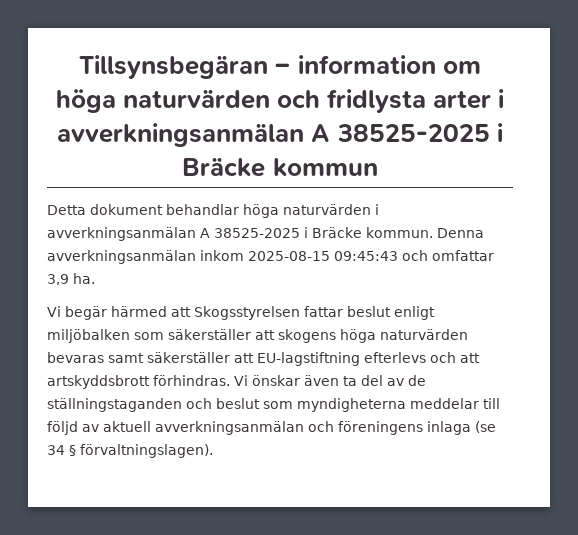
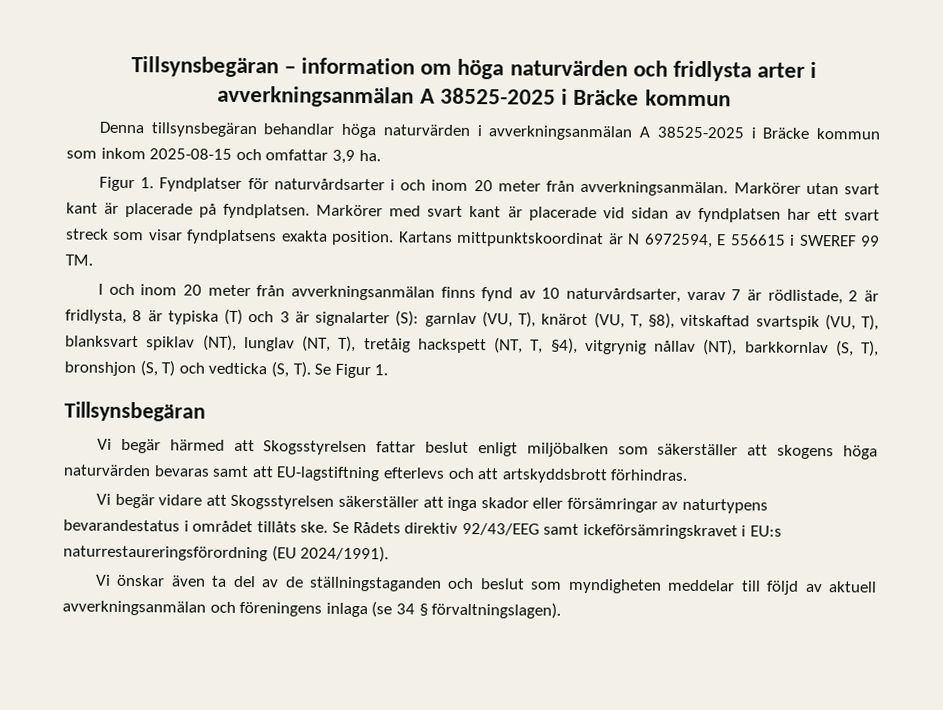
- Detta dokument behandlar höga naturvärden i avverkningsanmälan A 38525-2025 i Bräcke kommun. Denna avverkningsanmälan inkom 2025-08-15 09:45:43 och omfattar 3,9 ha.
+ Denna tillsynsbegäran behandlar höga naturvärden i avverkningsanmälan A 38525-2025 i Bräcke kommun som inkom 2025-08-15 och omfattar 3,9 ha.
+ Figur 1. Fyndplatser för naturvårdsarter i och inom 20 meter från avverkningsanmälan. Markörer utan svart kant är placerade på fyndplatsen. Markörer med svart kant är placerade vid sidan av fyndplatsen har ett svart streck som visar fyndplatsens exakta position. Kartans mittpunktskoordinat är N 6972594, E 556615 i SWEREF 99 TM.
+ I och inom 20 meter från avverkningsanmälan finns fynd av 10 naturvårdsarter, varav 7 är rödlistade, 2 är fridlysta, 8 är typiska (T) och 3 är signalarter (S): garnlav (VU, T), knärot (VU, T, §8), vitskaftad svartspik (VU, T), blanksvart spiklav (NT), lunglav (NT, T), tretåig hackspett (NT, T, §4), vitgrynig nållav (NT), barkkornlav (S, T), bronshjon (S, T) och vedticka (S, T). Se Figur 1.
+ Tillsynsbegäran
- Vi begär härmed att Skogsstyrelsen fattar beslut enligt miljöbalken som säkerställer att skogens höga naturvärden bevaras samt säkerställer att EU-lagstiftning efterlevs och att artskyddsbrott förhindras. Vi önskar även ta del av de ställningstaganden och beslut som myndigheterna meddelar till följd av aktuell avverkningsanmälan och föreningens inlaga (se 34 § förvaltningslagen).
+ Vi begär härmed att Skogsstyrelsen fattar beslut enligt miljöbalken som säkerställer att skogens höga naturvärden bevaras samt att EU-lagstiftning efterlevs och att artskyddsbrott förhindras.
+ Vi begär vidare att Skogsstyrelsen säkerställer att inga skador eller försämringar av naturtypens bevarandestatus i området tillåts ske. Se Rådets direktiv 92/43/EEG samt ickeförsämringskravet i EU:s naturrestaureringsförordning (EU 2024/1991).
+ Vi önskar även ta del av de ställningstaganden och beslut som myndigheten meddelar till följd av aktuell avverkningsanmälan och föreningens inlaga (se 34 § förvaltningslagen).

